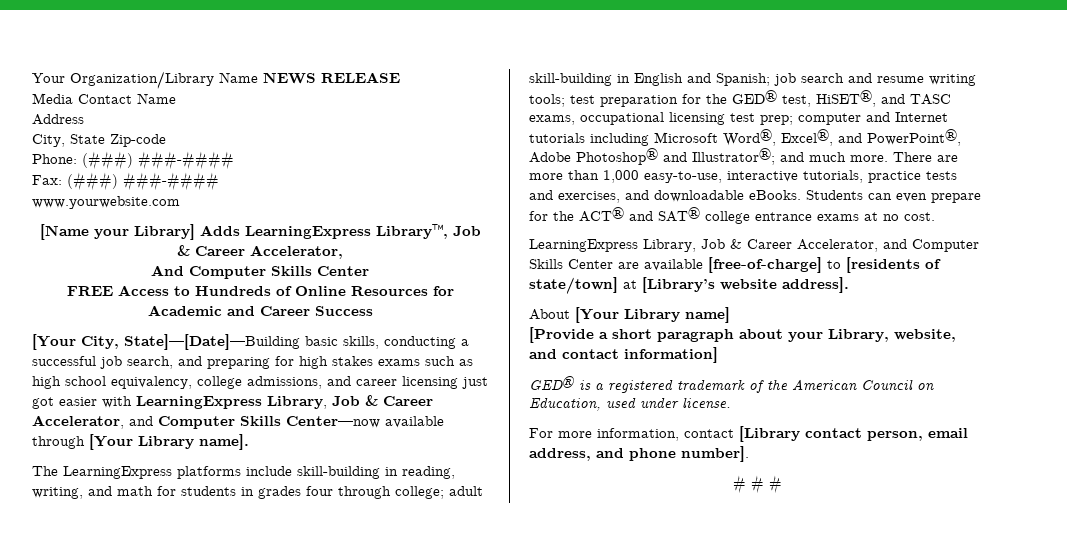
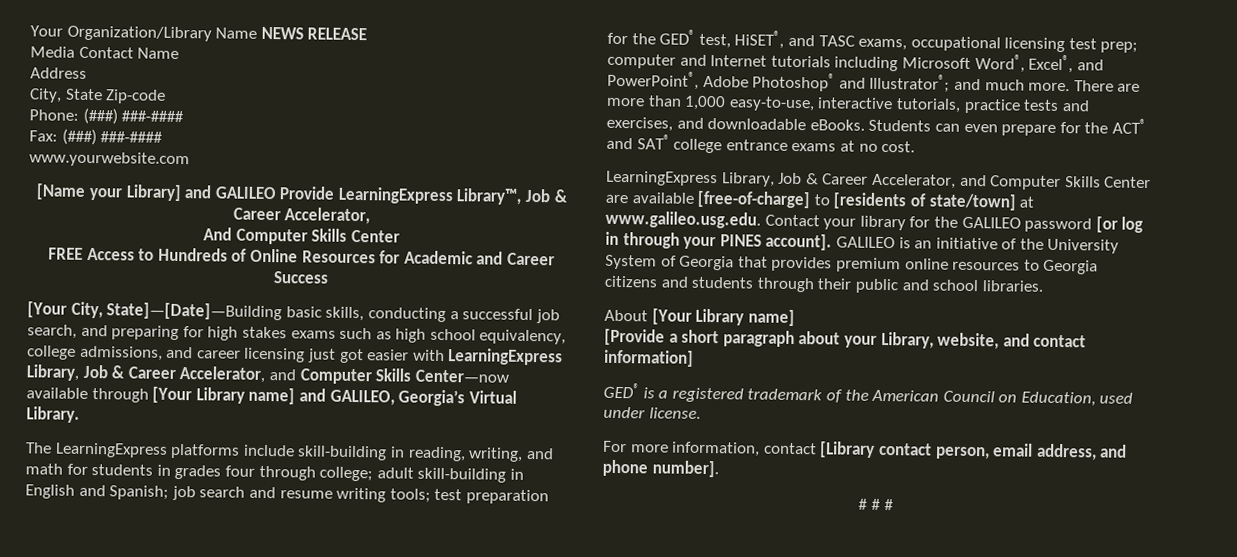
- [Name your Library] Adds LearningExpress Library™, Job & Career Accelerator,
+ [Name your Library] and GALILEO Provide LearningExpress Library™, Job & Career Accelerator,
- [Your City, State]—[Date]—Building basic skills, conducting a successful job search, and preparing for high stakes exams such as high school equivalency, college admissions, and career licensing just got easier with LearningExpress Library, Job & Career Accelerator, and Computer Skills Center—now available through [Your Library name].
+ [Your City, State]—[Date]—Building basic skills, conducting a successful job search, and preparing for high stakes exams such as high school equivalency, college admissions, and career licensing just got easier with LearningExpress Library, Job & Career Accelerator, and Computer Skills Center—now available through [Your Library name] and GALILEO, Georgia’s Virtual Library.
- LearningExpress Library, Job & Career Accelerator, and Computer Skills Center are available [free-of-charge] to [residents of state/town] at [Library’s website address].
+ LearningExpress Library, Job & Career Accelerator, and Computer Skills Center are available [free-of-charge] to [residents of state/town] at www.galileo.usg.edu. Contact your library for the GALILEO password [or log in through your PINES account]. GALILEO is an initiative of the University System of Georgia that provides premium online resources to Georgia citizens and students through their public and school libraries.

